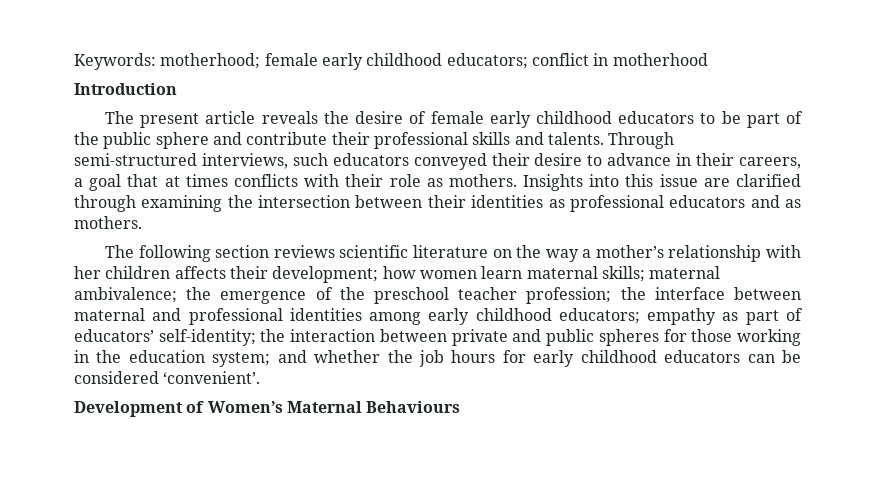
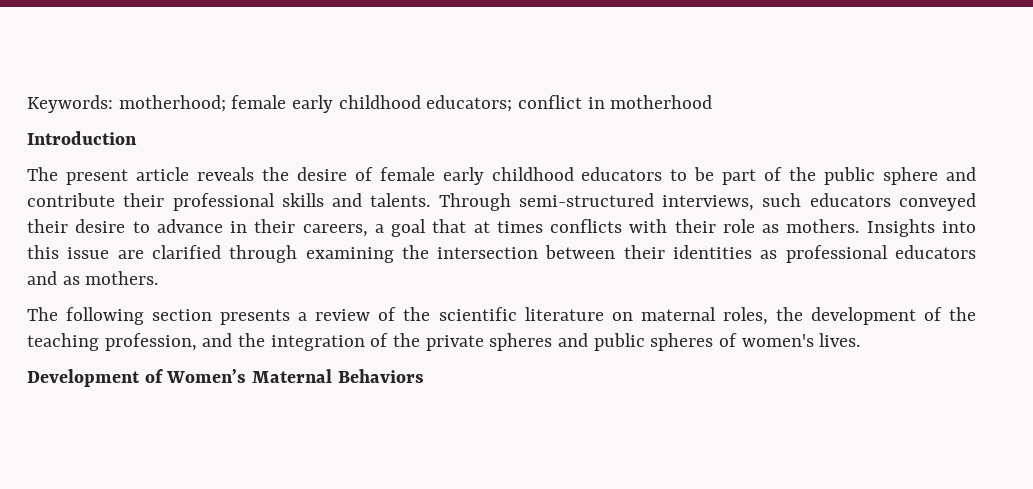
- The following section reviews scientific literature on the way a mother’s relationship with her children affects their development; how women learn maternal skills; maternal ambivalence; the emergence of the preschool teacher profession; the interface between maternal and professional identities among early childhood educators; empathy as part of educators’ self-identity; the interaction between private and public spheres for those working in the education system; and whether the job hours for early childhood educators can be considered ‘convenient’.
+ The following section presents a review of the scientific literature on maternal roles, the development of the teaching profession, and the integration of the private spheres and public spheres of women's lives.
- Development of Women’s Maternal Behaviours
+ Development of Women’s Maternal Behaviors

